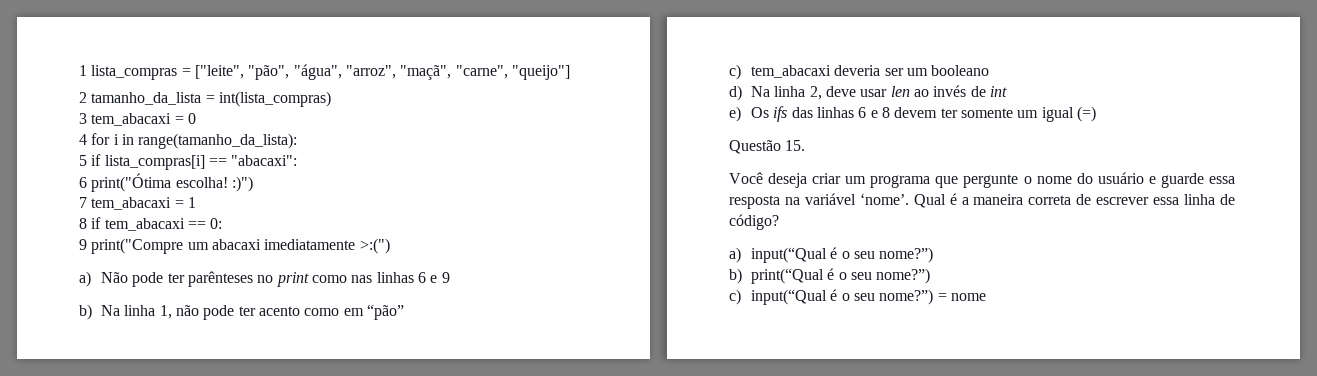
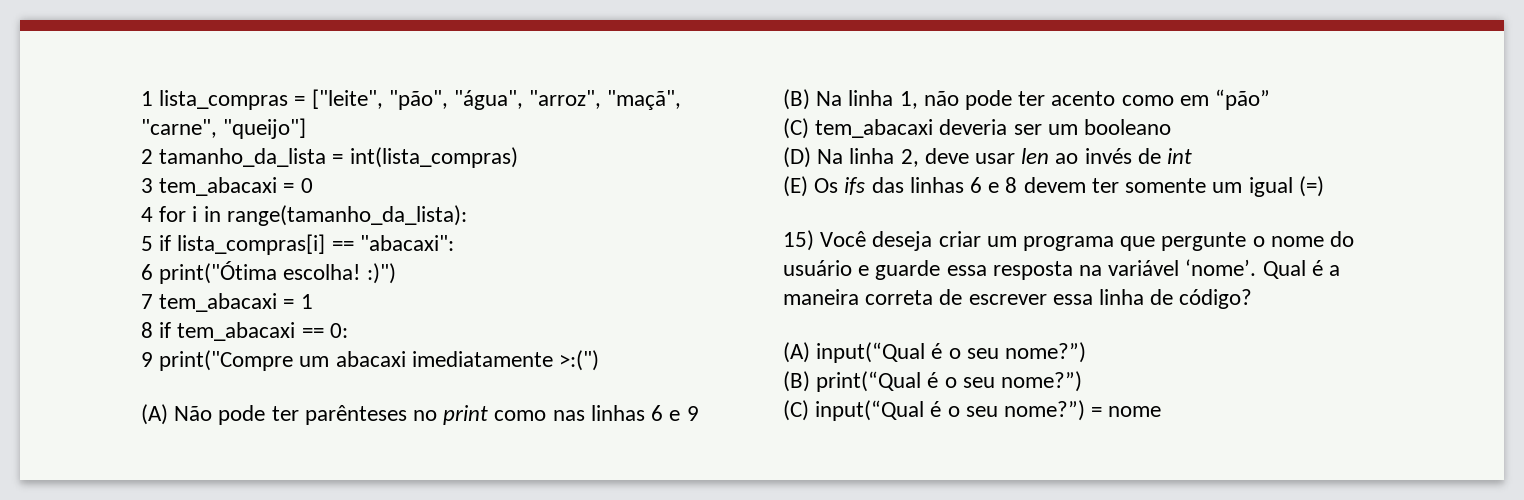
- a) Não pode ter parênteses no print como nas linhas 6 e 9
+ (A) Não pode ter parênteses no print como nas linhas 6 e 9
- b) Na linha 1, não pode ter acento como em “pão”
+ (B) Na linha 1, não pode ter acento como em “pão”
- c) tem_abacaxi deveria ser um booleano
+ (C) tem_abacaxi deveria ser um booleano
- d) Na linha 2, deve usar len ao invés de int
+ (D) Na linha 2, deve usar len ao invés de int
- e) Os ifs das linhas 6 e 8 devem ter somente um igual (=)
+ (E) Os ifs das linhas 6 e 8 devem ter somente um igual (=)
- Questão 15.
- Você deseja criar um programa que pergunte o nome do usuário e guarde essa resposta na variável ‘nome’.
+ 15) Você deseja criar um programa que pergunte o nome do usuário e guarde essa resposta na variável ‘nome’.
- a) input(“Qual é o seu nome?”)
+ (A) input(“Qual é o seu nome?”)
- b) print(“Qual é o seu nome?”)
+ (B) print(“Qual é o seu nome?”)
- c) input(“Qual é o seu nome?”)
+ (C) input(“Qual é o seu nome?”)

